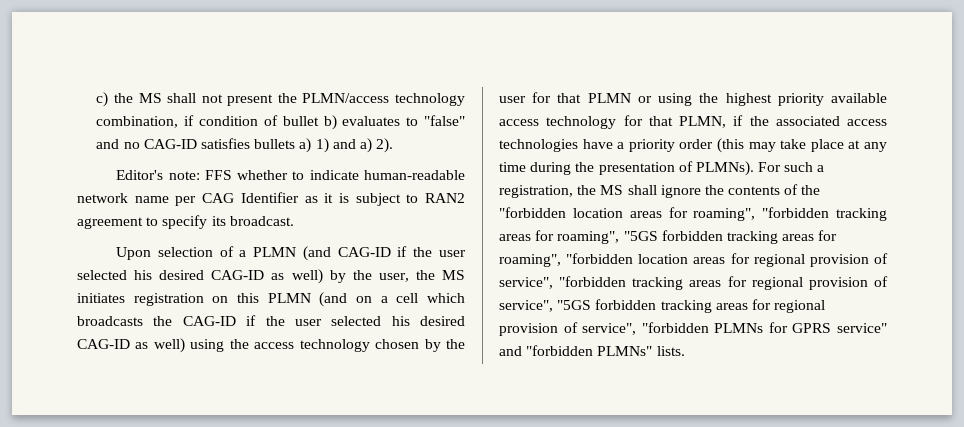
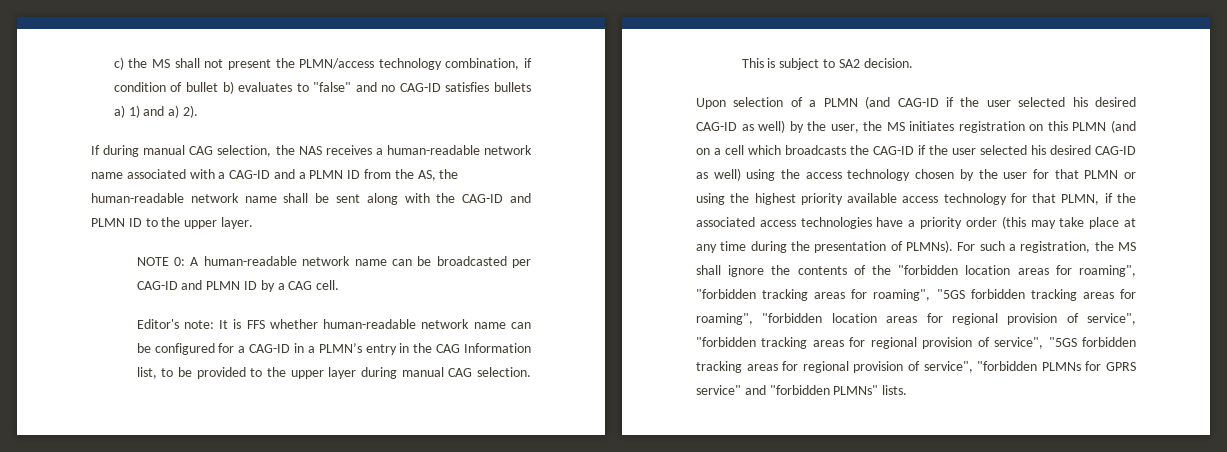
- Editor's note: FFS whether to indicate human-readable network name per CAG Identifier as it is subject to RAN2 agreement to specify its broadcast.
+ If during manual CAG selection, the NAS receives a human-readable network name associated with a CAG-ID and a PLMN ID from the AS, the human-readable network name shall be sent along with the CAG-ID and PLMN ID to the upper layer.
+ NOTE 0: A human-readable network name can be broadcasted per CAG-ID and PLMN ID by a CAG cell.
+ Editor's note: It is FFS whether human-readable network name can be configured for a CAG-ID in a PLMN’s entry in the CAG Information list, to be provided to the upper layer during manual CAG selection. This is subject to SA2 decision.

